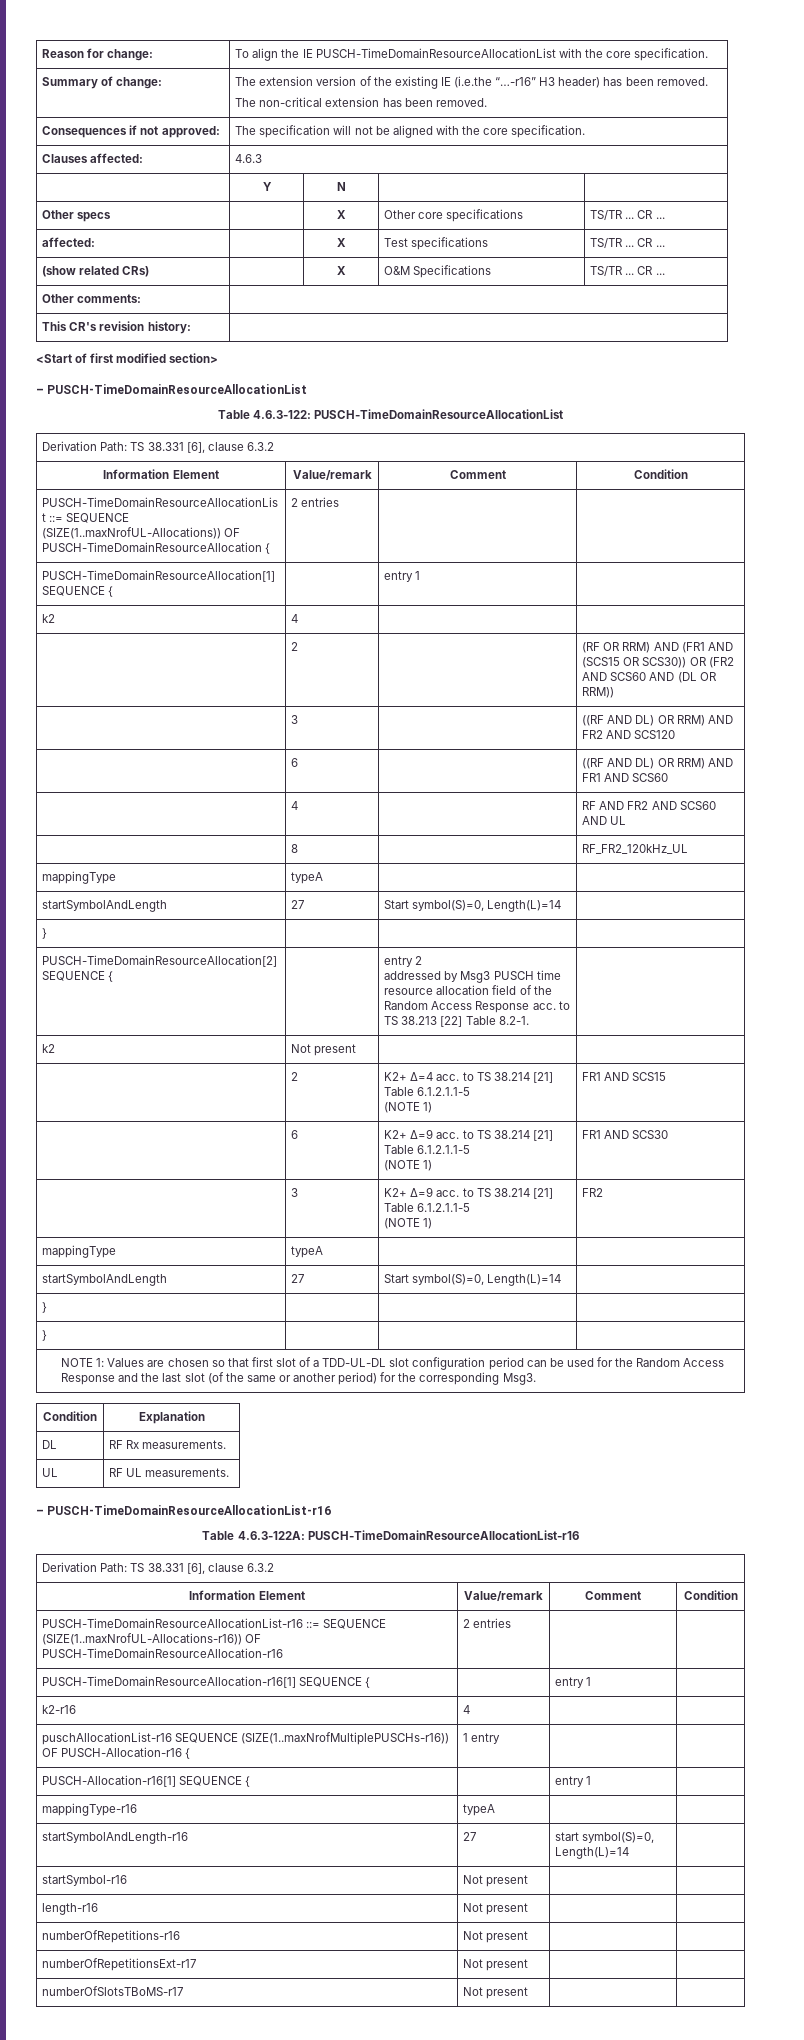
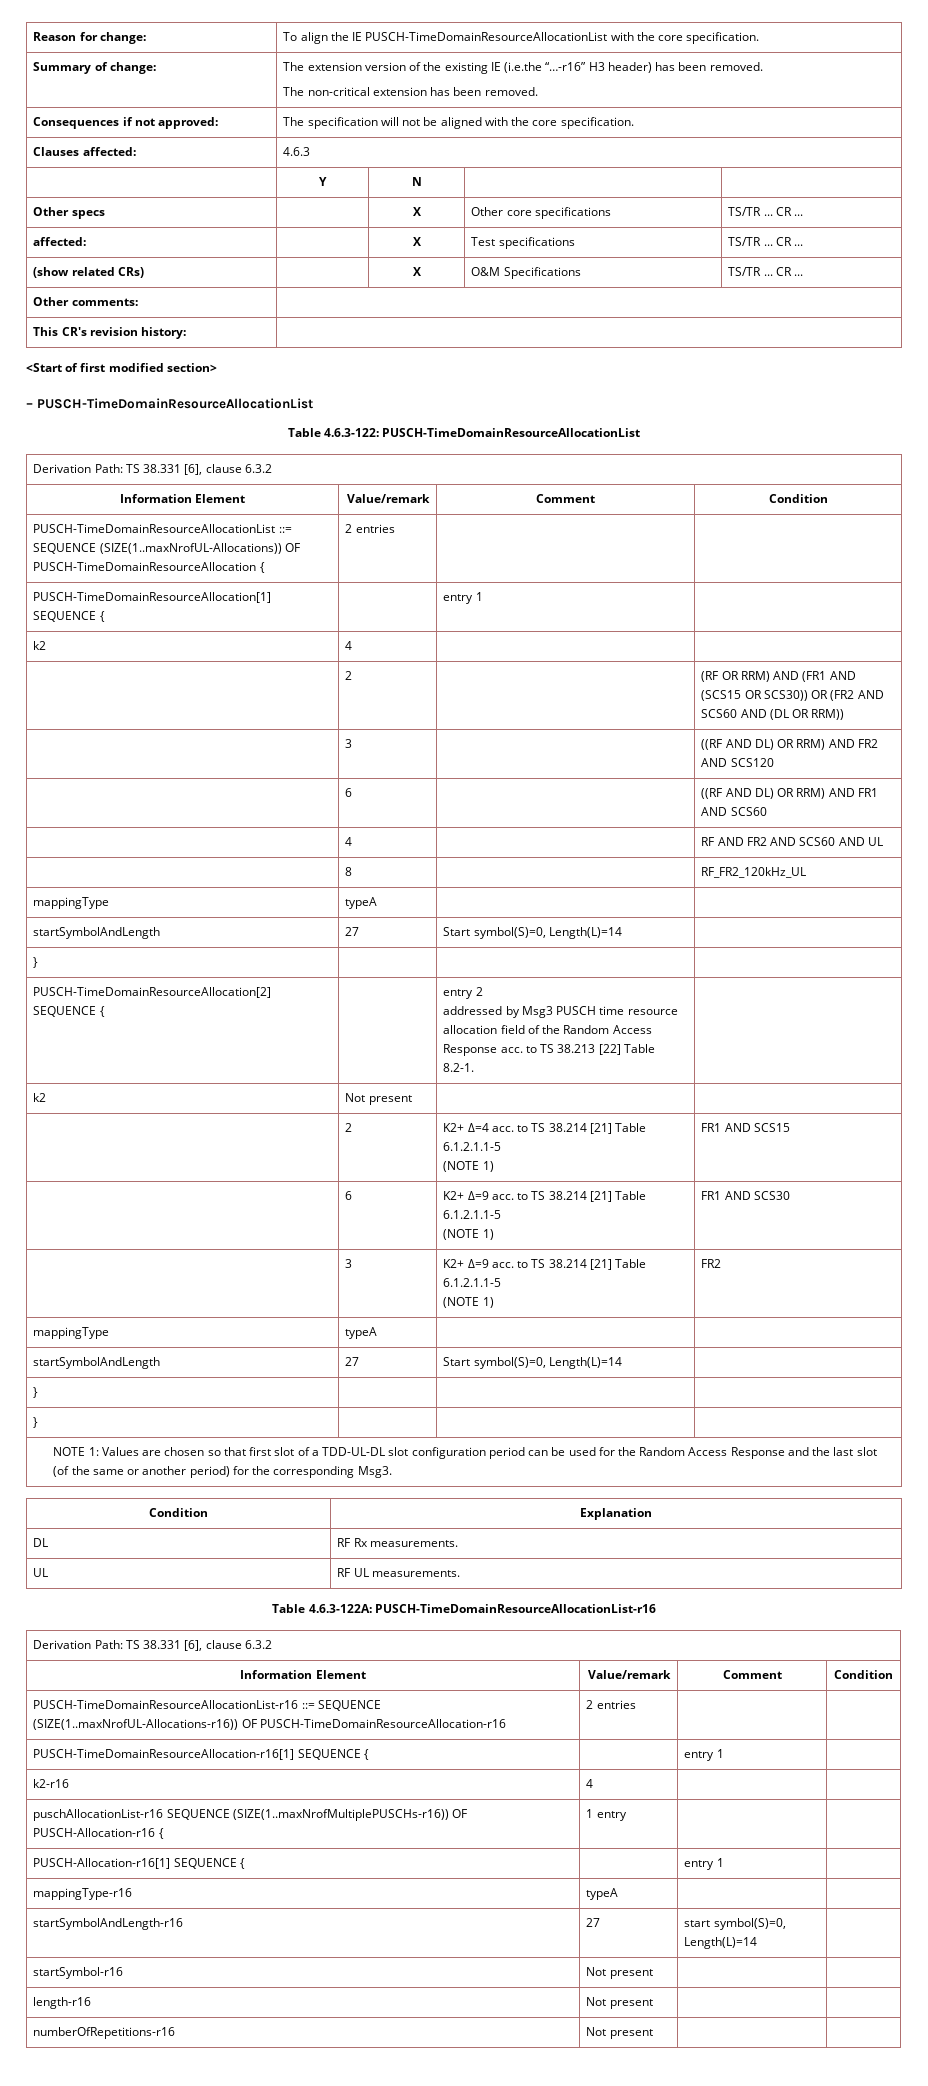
- – PUSCH-TimeDomainResourceAllocationList-r16
- numberOfRepetitionsExt-r17 | Not present | |
- numberOfSlotsTBoMS-r17 | Not present | |

